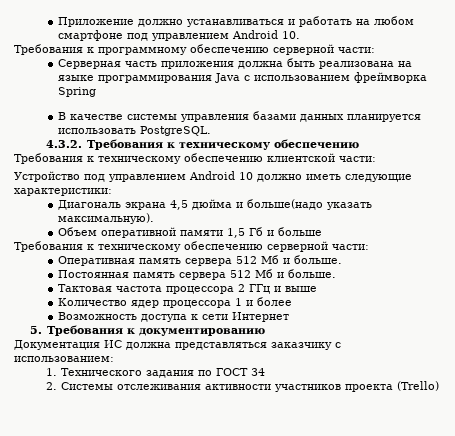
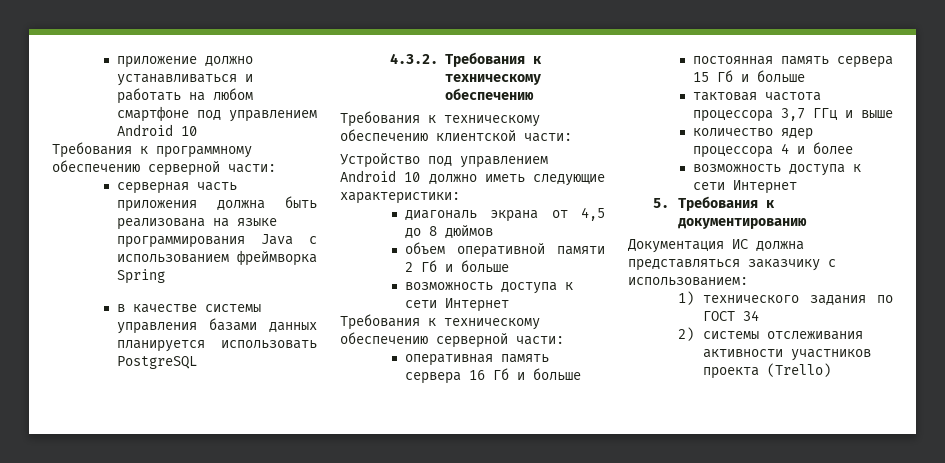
- Приложение должно устанавливаться и работать на любом смартфоне под управлением Android 10.
+ приложение должно устанавливаться и работать на любом смартфоне под управлением Android 10
- Серверная часть приложения должна быть реализована на языке программирования Java c использованием фреймворка Spring
+ серверная часть приложения должна быть реализована на языке программирования Java c использованием фреймворка Spring
- В качестве системы управления базами данных планируется использовать PostgreSQL.
+ в качестве системы управления базами данных планируется использовать PostgreSQL
- Диагональ экрана 4,5 дюйма и больше(надо указать максимальную).
- Объем оперативной памяти 1,5 Гб и больше
+ диагональ экрана от 4,5 до 8 дюймов
+ объем оперативной памяти 2 Гб и больше
+ возможность доступа к сети Интернет
- Оперативная память сервера 512 Мб и больше.
- Постоянная память сервера 512 Мб и больше.
- Тактовая частота процессора 2 ГГц и выше
+ оперативная память сервера 16 Гб и больше
+ постоянная память сервера 15 Гб и больше
+ тактовая частота процессора 3,7 ГГц и выше
- Количество ядер процессора 1 и более
- Возможность доступа к сети Интернет
+ количество ядер процессора 4 и более
+ возможность доступа к сети Интернет
- 1. Технического задания по ГОСТ 34
+ 1) технического задания по ГОСТ 34
- 2. Системы отслеживания активности участников проекта (Trello)
+ 2) системы отслеживания активности участников проекта (Trello)

